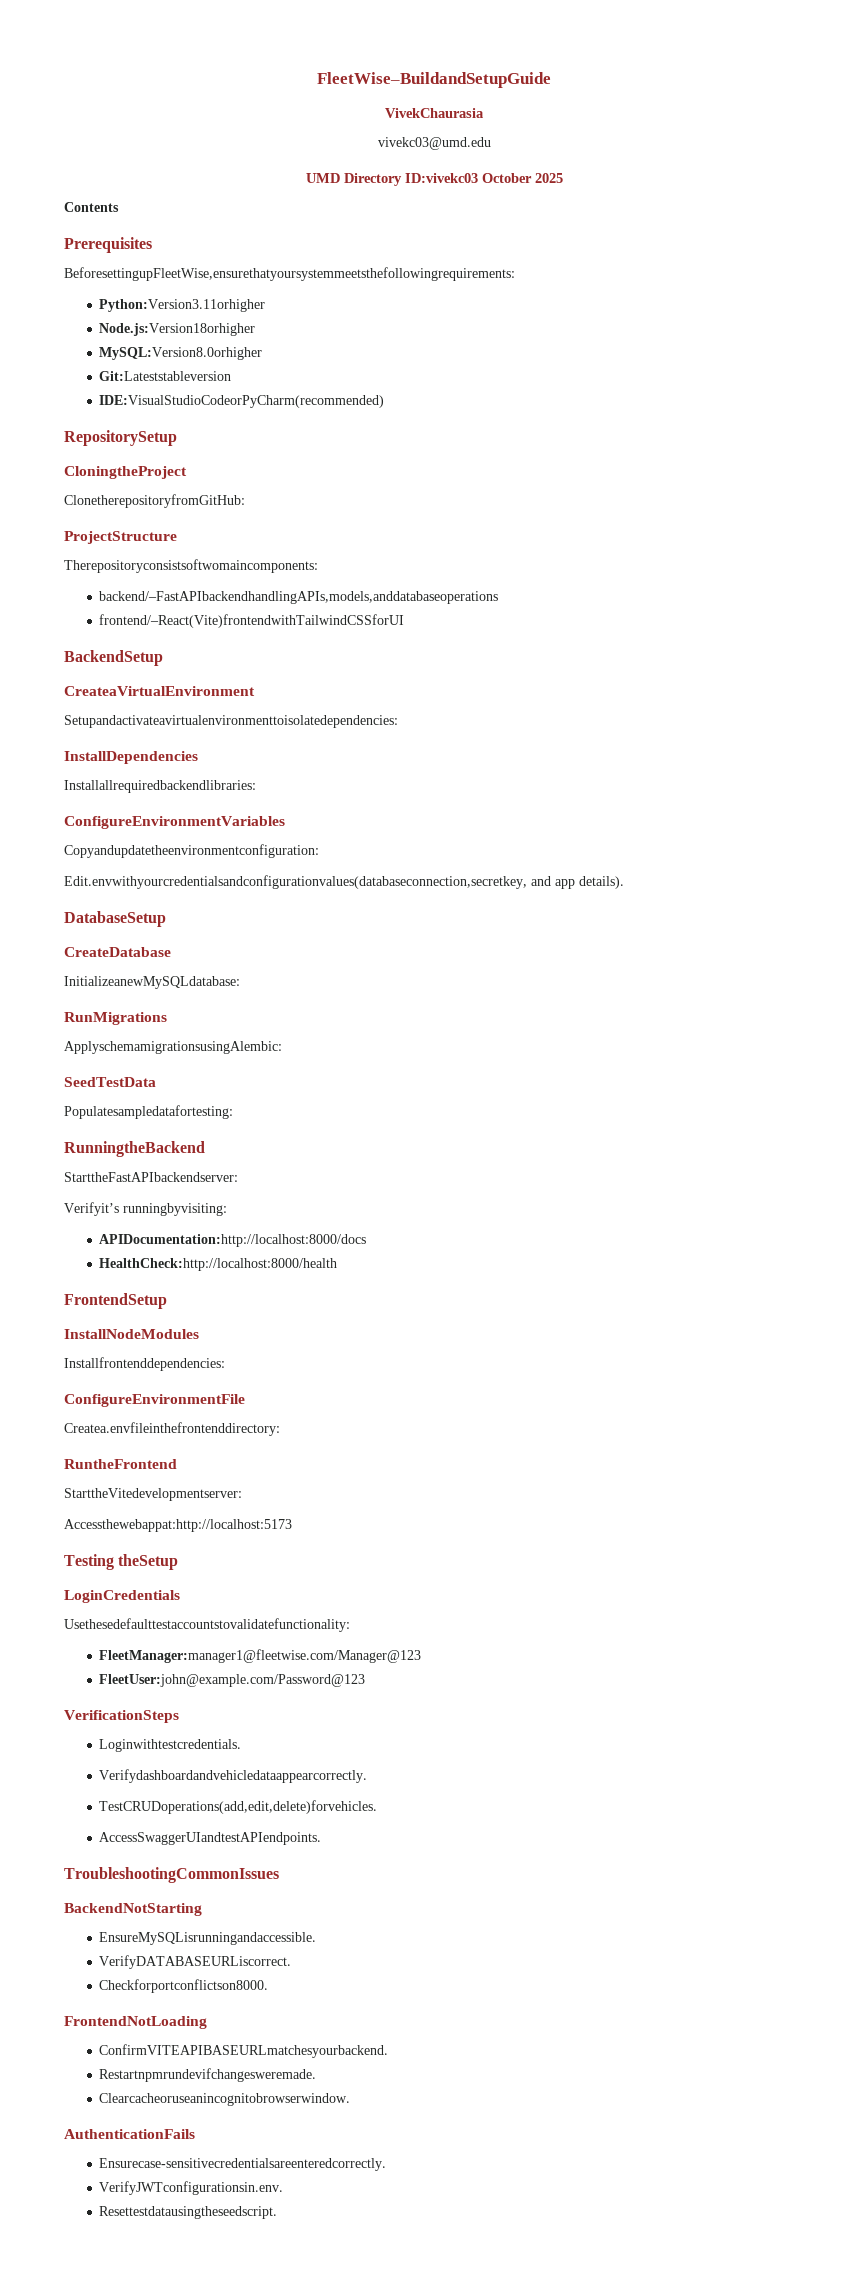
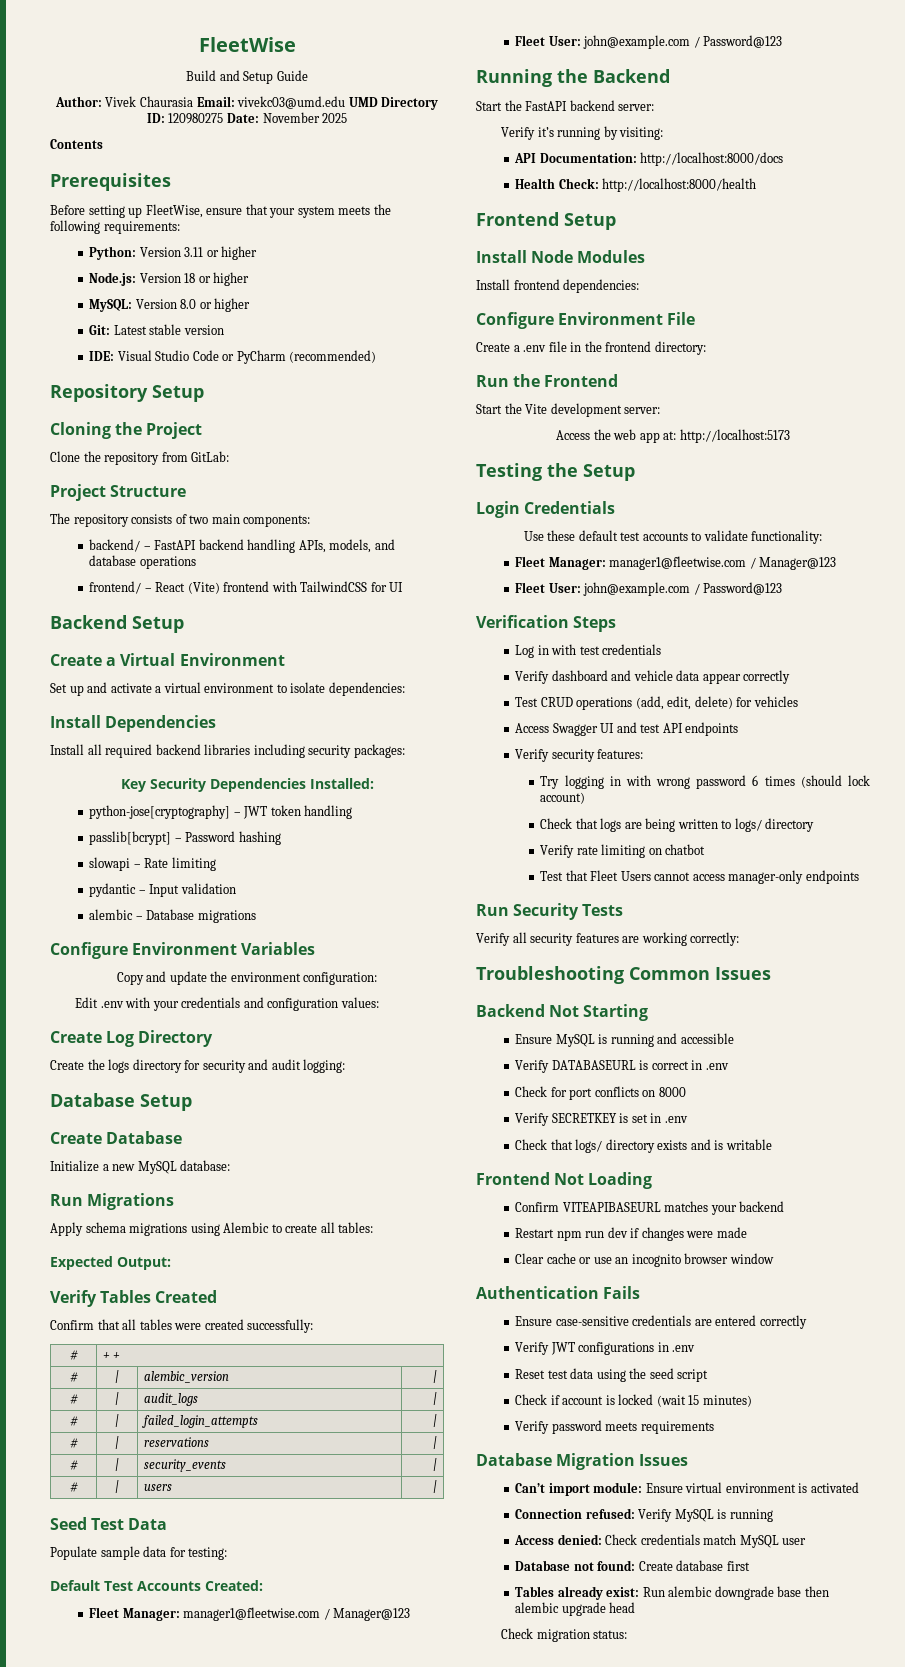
- FleetWise–BuildandSetupGuide
- VivekChaurasia
- vivekc03@umd.edu
- UMD Directory ID:vivekc03 October 2025
+ FleetWise
+ Build and Setup Guide
+ Author: Vivek Chaurasia Email: vivekc03@umd.edu UMD Directory ID: 120980275 Date: November 2025
- BeforesettingupFleetWise,ensurethatyoursystemmeetsthefollowingrequirements:
- Python:Version3.11orhigher
- Node.js:Version18orhigher
- MySQL:Version8.0orhigher
- Git:Lateststableversion
- IDE:VisualStudioCodeorPyCharm(recommended)
- RepositorySetup
- CloningtheProject
- ClonetherepositoryfromGitHub:
- ProjectStructure
- Therepositoryconsistsoftwomaincomponents:
- backend/–FastAPIbackendhandlingAPIs,models,anddatabaseoperations
- frontend/–React(Vite)frontendwithTailwindCSSforUI
- BackendSetup
- CreateaVirtualEnvironment
- Setupandactivateavirtualenvironmenttoisolatedependencies:
- InstallDependencies
- Installallrequiredbackendlibraries:
- ConfigureEnvironmentVariables
- Copyandupdatetheenvironmentconfiguration:
- Edit.envwithyourcredentialsandconfigurationvalues(databaseconnection,secretkey, and app details).
- DatabaseSetup
- CreateDatabase
- InitializeanewMySQLdatabase:
- RunMigrations
- ApplyschemamigrationsusingAlembic:
- SeedTestData
- Populatesampledatafortesting:
- RunningtheBackend
- StarttheFastAPIbackendserver:
- Verifyit’s runningbyvisiting:
- APIDocumentation:http://localhost:8000/docs
- HealthCheck:http://localhost:8000/health
- FrontendSetup
- InstallNodeModules
- Installfrontenddependencies:
- ConfigureEnvironmentFile
- Createa.envfileinthefrontenddirectory:
- RuntheFrontend
- StarttheVitedevelopmentserver:
- Accessthewebappat:http://localhost:5173
- Testing theSetup
- LoginCredentials
- Usethesedefaulttestaccountstovalidatefunctionality:
- FleetManager:manager1@fleetwise.com/Manager@123
- FleetUser:john@example.com/Password@123
- VerificationSteps
- Loginwithtestcredentials.
- Verifydashboardandvehicledataappearcorrectly.
- TestCRUDoperations(add,edit,delete)forvehicles.
- AccessSwaggerUIandtestAPIendpoints.
- TroubleshootingCommonIssues
- BackendNotStarting
- EnsureMySQLisrunningandaccessible.
- VerifyDATABASEURLiscorrect.
- Checkforportconflictson8000.
- FrontendNotLoading
- ConfirmVITEAPIBASEURLmatchesyourbackend.
- Restartnpmrundevifchangesweremade.
- Clearcacheoruseanincognitobrowserwindow.
- AuthenticationFails
- Ensurecase-sensitivecredentialsareenteredcorrectly.
- VerifyJWTconfigurationsin.env.
- Resettestdatausingtheseedscript.
+ Before setting up FleetWise, ensure that your system meets the following requirements:
+ Python: Version 3.11 or higher
+ Node.js: Version 18 or higher
+ MySQL: Version 8.0 or higher
+ Git: Latest stable version
+ IDE: Visual Studio Code or PyCharm (recommended)
+ Repository Setup
+ Cloning the Project
+ Clone the repository from GitLab:
+ Project Structure
+ The repository consists of two main components:
+ backend/ – FastAPI backend handling APIs, models, and database operations
+ frontend/ – React (Vite) frontend with TailwindCSS for UI
+ Backend Setup
+ Create a Virtual Environment
+ Set up and activate a virtual environment to isolate dependencies:
+ Install Dependencies
+ Install all required backend libraries including security packages:
+ Key Security Dependencies Installed:
+ python-jose[cryptography] – JWT token handling
+ passlib[bcrypt] – Password hashing
+ slowapi – Rate limiting
+ pydantic – Input validation
+ alembic – Database migrations
+ Configure Environment Variables
+ Copy and update the environment configuration:
+ Edit .env with your credentials and configuration values:
+ Create Log Directory
+ Create the logs directory for security and audit logging:
+ Database Setup
+ Create Database
+ Initialize a new MySQL database:
+ Run Migrations
+ Apply schema migrations using Alembic to create all tables:
+ Expected Output:
+ Verify Tables Created
+ Confirm that all tables were created successfully:
+ # | + +
+ # | | | alembic_version | |
+ # | | | audit_logs | |
+ # | | | failed_login_attempts | |
+ # | | | reservations | |
+ # | | | security_events | |
+ # | | | users | |
+ Seed Test Data
+ Populate sample data for testing:
+ Default Test Accounts Created:
+ Fleet Manager: manager1@fleetwise.com / Manager@123
+ Fleet User: john@example.com / Password@123
+ Running the Backend
+ Start the FastAPI backend server:
+ Verify it’s running by visiting:
+ API Documentation: http://localhost:8000/docs
+ Health Check: http://localhost:8000/health
+ Frontend Setup
+ Install Node Modules
+ Install frontend dependencies:
+ Configure Environment File
+ Create a .env file in the frontend directory:
+ Run the Frontend
+ Start the Vite development server:
+ Access the web app at: http://localhost:5173
+ Testing the Setup
+ Login Credentials
+ Use these default test accounts to validate functionality:
+ Fleet Manager: manager1@fleetwise.com / Manager@123
+ Fleet User: john@example.com / Password@123
+ Verification Steps
+ Log in with test credentials
+ Verify dashboard and vehicle data appear correctly
+ Test CRUD operations (add, edit, delete) for vehicles
+ Access Swagger UI and test API endpoints
+ Verify security features:
+ Try logging in with wrong password 6 times (should lock account)
+ Check that logs are being written to logs/ directory
+ Verify rate limiting on chatbot
+ Test that Fleet Users cannot access manager-only endpoints
+ Run Security Tests
+ Verify all security features are working correctly:
+ Troubleshooting Common Issues
+ Backend Not Starting
+ Ensure MySQL is running and accessible
+ Verify DATABASEURL is correct in .env
+ Check for port conflicts on 8000
+ Verify SECRETKEY is set in .env
+ Check that logs/ directory exists and is writable
+ Frontend Not Loading
+ Confirm VITEAPIBASEURL matches your backend
+ Restart npm run dev if changes were made
+ Clear cache or use an incognito browser window
+ Authentication Fails
+ Ensure case-sensitive credentials are entered correctly
+ Verify JWT configurations in .env
+ Reset test data using the seed script
+ Check if account is locked (wait 15 minutes)
+ Verify password meets requirements
+ Database Migration Issues
+ Can’t import module: Ensure virtual environment is activated
+ Connection refused: Verify MySQL is running
+ Access denied: Check credentials match MySQL user
+ Database not found: Create database first
+ Tables already exist: Run alembic downgrade base then alembic upgrade head
+ Check migration status:

